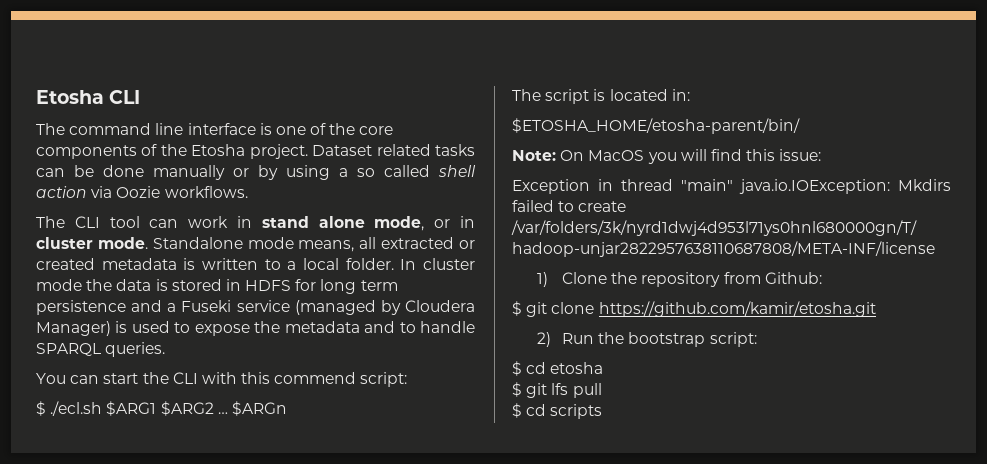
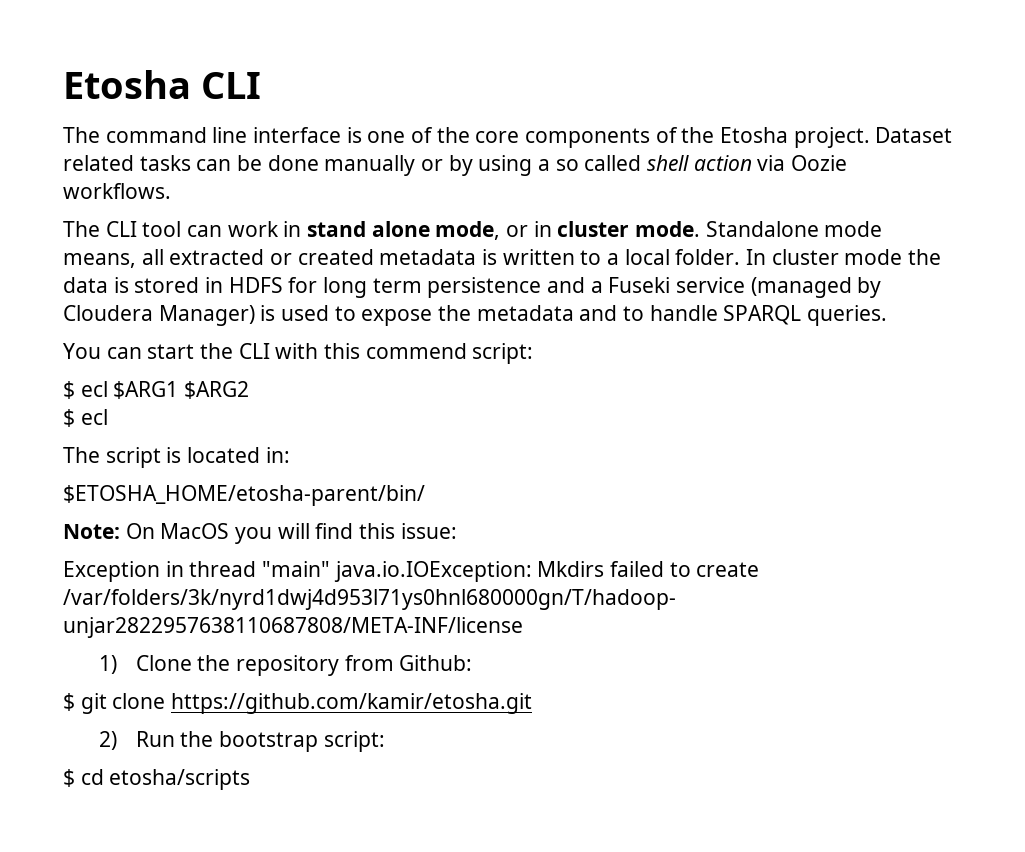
- $ ./ecl.sh $ARG1 $ARG2 … $ARGn
+ $ ecl $ARG1 $ARG2
+ $ ecl
- $ cd etosha
- $ git lfs pull
- $ cd scripts
+ $ cd etosha/scripts

